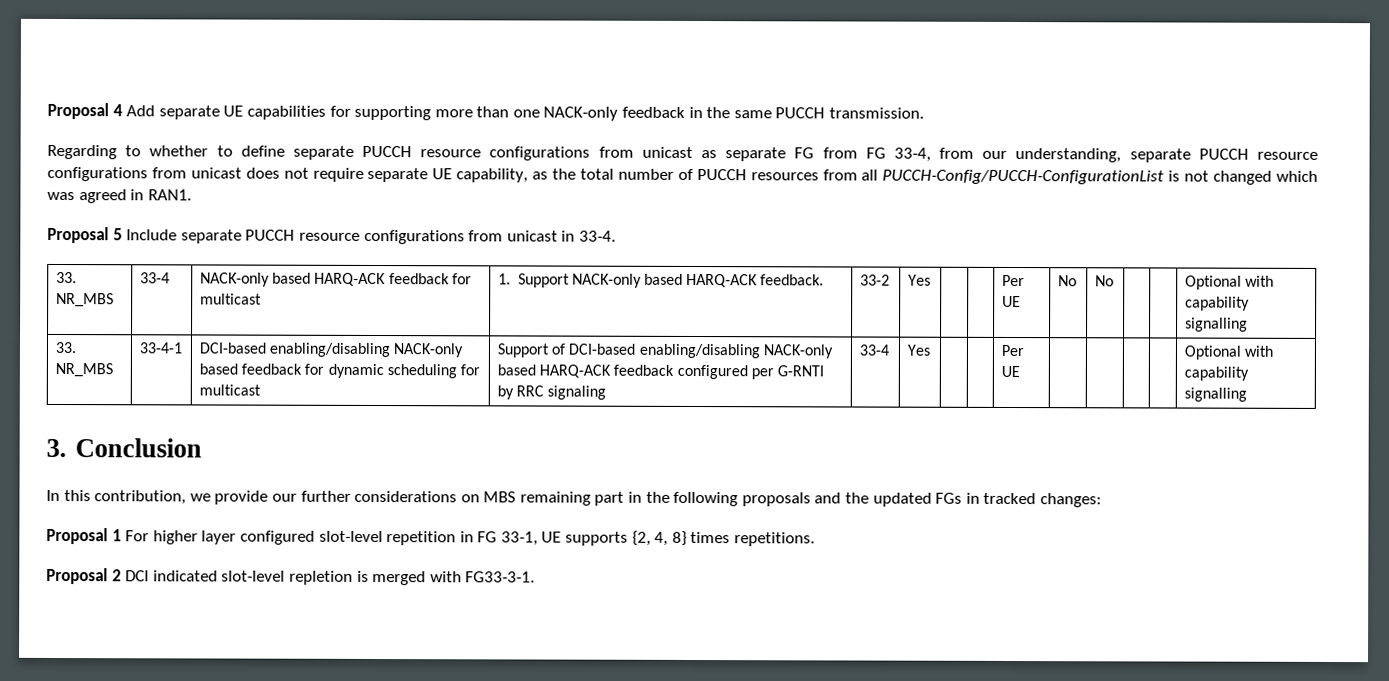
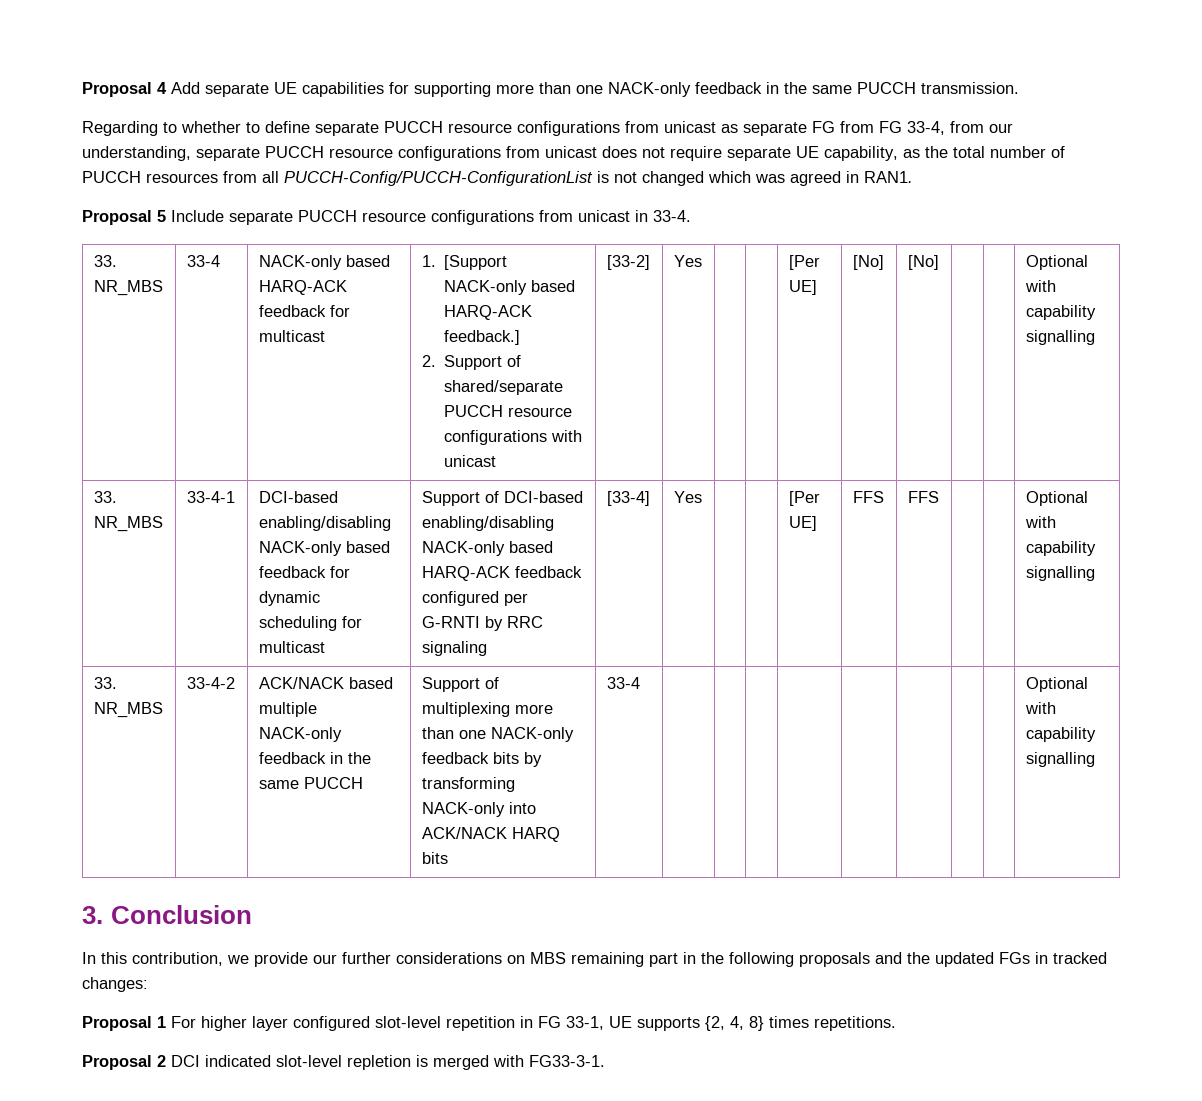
- 33. NR_MBS | 33-4 | NACK-only based HARQ-ACK feedback for multicast | 1. Support NACK-only based HARQ-ACK feedback. | 33-2 | Yes | | | Per UE | No | No | | | Optional with capability signalling
+ 33. NR_MBS | 33-4 | NACK-only based HARQ-ACK feedback for multicast | 1. [Support NACK-only based HARQ-ACK feedback.]
+ 2. Support of shared/separate PUCCH resource configurations with unicast | [33-2] | Yes | | | [Per UE] | [No] | [No] | | | Optional with capability signalling
- 33. NR_MBS | 33-4-1 | DCI-based enabling/disabling NACK-only based feedback for dynamic scheduling for multicast | Support of DCI-based enabling/disabling NACK-only based HARQ-ACK feedback configured per G-RNTI by RRC signaling | 33-4 | Yes | | | Per UE | | | | | Optional with capability signalling
+ 33. NR_MBS | 33-4-1 | DCI-based enabling/disabling NACK-only based feedback for dynamic scheduling for multicast | Support of DCI-based enabling/disabling NACK-only based HARQ-ACK feedback configured per G-RNTI by RRC signaling | [33-4] | Yes | | | [Per UE] | FFS | FFS | | | Optional with capability signalling
+ 33. NR_MBS | 33-4-2 | ACK/NACK based multiple NACK-only feedback in the same PUCCH | Support of multiplexing more than one NACK-only feedback bits by transforming NACK-only into ACK/NACK HARQ bits | 33-4 | | | | | | | | | Optional with capability signalling

